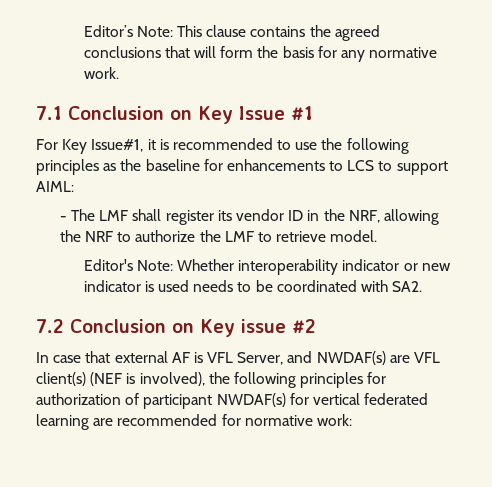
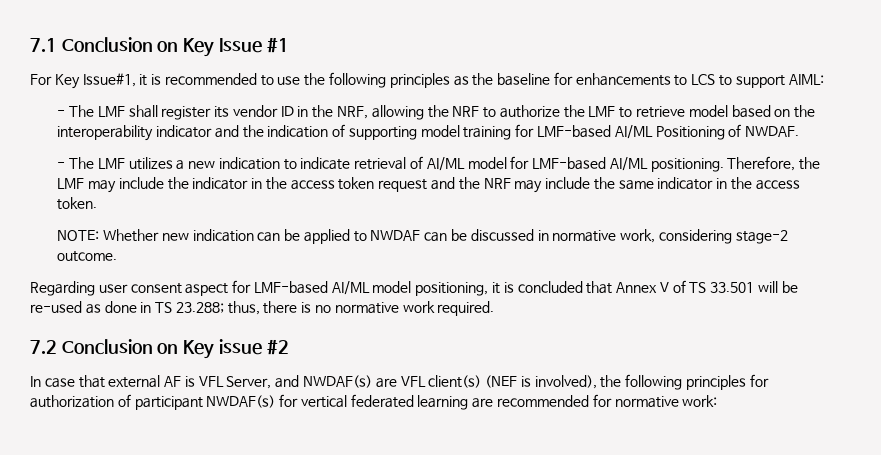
- Editor’s Note: This clause contains the agreed conclusions that will form the basis for any normative work.
- - The LMF shall register its vendor ID in the NRF, allowing the NRF to authorize the LMF to retrieve model.
- Editor's Note: Whether interoperability indicator or new indicator is used needs to be coordinated with SA2.
+ - The LMF shall register its vendor ID in the NRF, allowing the NRF to authorize the LMF to retrieve model based on the interoperability indicator and the indication of supporting model training for LMF-based AI/ML Positioning of NWDAF.
+ - The LMF utilizes a new indication to indicate retrieval of AI/ML model for LMF-based AI/ML positioning. Therefore, the LMF may include the indicator in the access token request and the NRF may include the same indicator in the access token.
+ NOTE: Whether new indication can be applied to NWDAF can be discussed in normative work, considering stage-2 outcome.
+ Regarding user consent aspect for LMF-based AI/ML model positioning, it is concluded that Annex V of TS 33.501 will be re-used as done in TS 23.288; thus, there is no normative work required.

